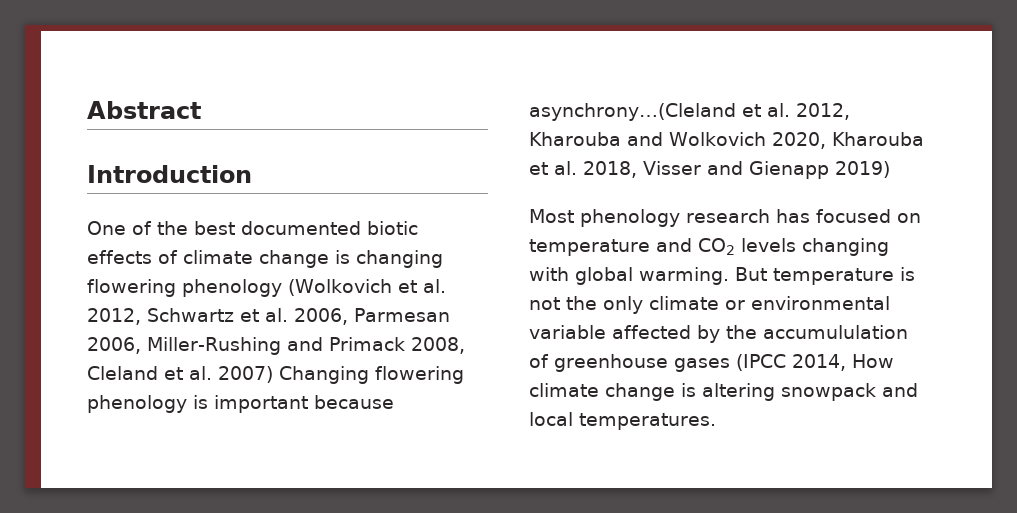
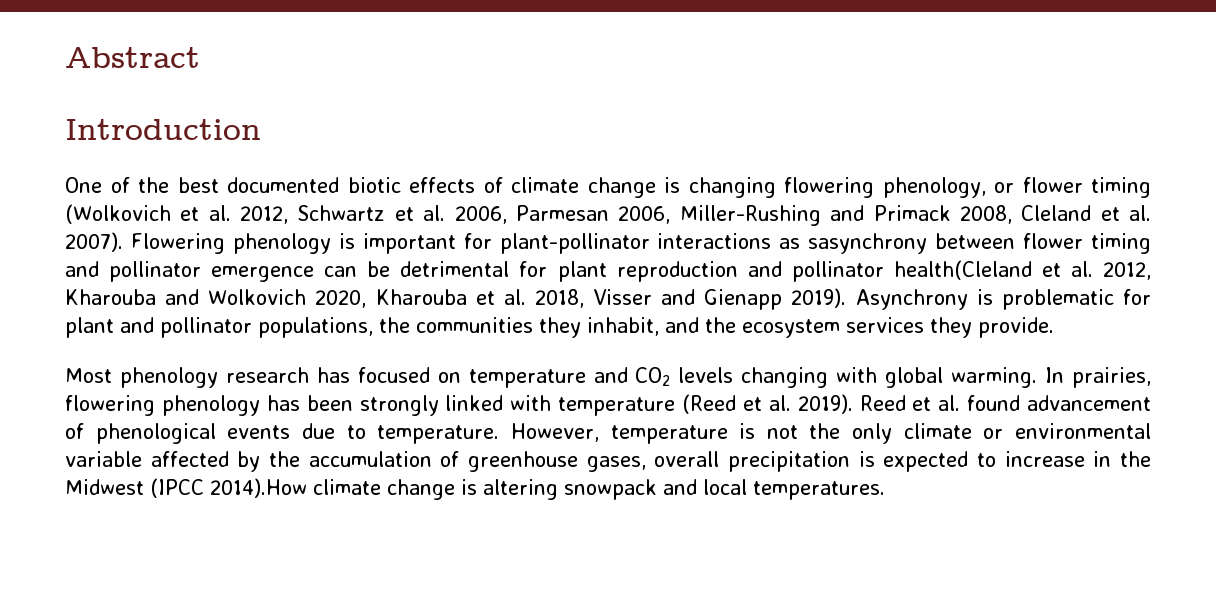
- One of the best documented biotic effects of climate change is changing flowering phenology (Wolkovich et al. 2012, Schwartz et al. 2006, Parmesan 2006, Miller-Rushing and Primack 2008, Cleland et al. 2007) Changing flowering phenology is important because asynchrony…(Cleland et al. 2012, Kharouba and Wolkovich 2020, Kharouba et al. 2018, Visser and Gienapp 2019)
+ One of the best documented biotic effects of climate change is changing flowering phenology, or flower timing (Wolkovich et al. 2012, Schwartz et al. 2006, Parmesan 2006, Miller-Rushing and Primack 2008, Cleland et al. 2007). Flowering phenology is important for plant-pollinator interactions as sasynchrony between flower timing and pollinator emergence can be detrimental for plant reproduction and pollinator health(Cleland et al. 2012, Kharouba and Wolkovich 2020, Kharouba et al. 2018, Visser and Gienapp 2019). Asynchrony is problematic for plant and pollinator populations, the communities they inhabit, and the ecosystem services they provide.
- But temperature is not the only climate or environmental variable affected by the accumululation of greenhouse gases (IPCC 2014, How climate change is altering snowpack and local temperatures.
+ In prairies, flowering phenology has been strongly linked with temperature (Reed et al. 2019). Reed et al. found advancement of phenological events due to temperature. However, temperature is not the only climate or environmental variable affected by the accumulation of greenhouse gases, overall precipitation is expected to increase in the Midwest (IPCC 2014).How climate change is altering snowpack and local temperatures.

